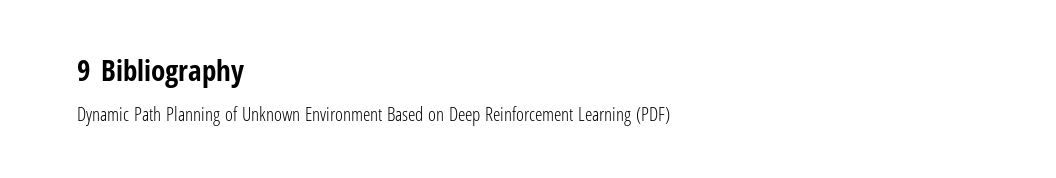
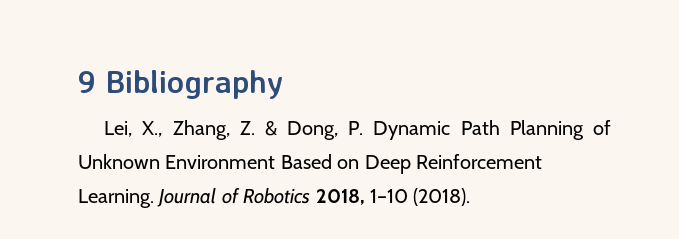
- Dynamic Path Planning of Unknown Environment Based on Deep Reinforcement Learning (PDF)
+ Lei, X., Zhang, Z. & Dong, P. Dynamic Path Planning of Unknown Environment Based on Deep Reinforcement Learning. Journal of Robotics 2018, 1–10 (2018).

